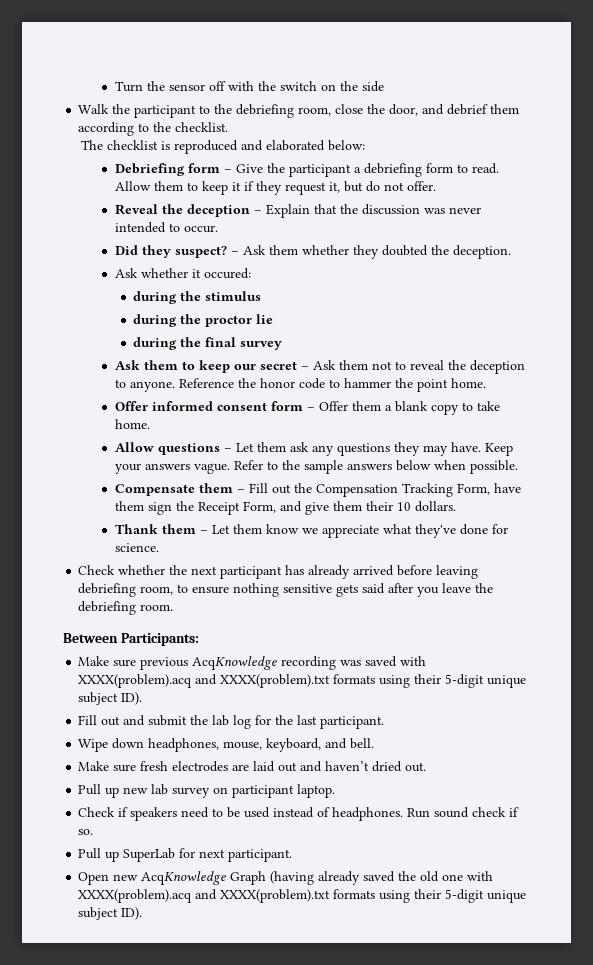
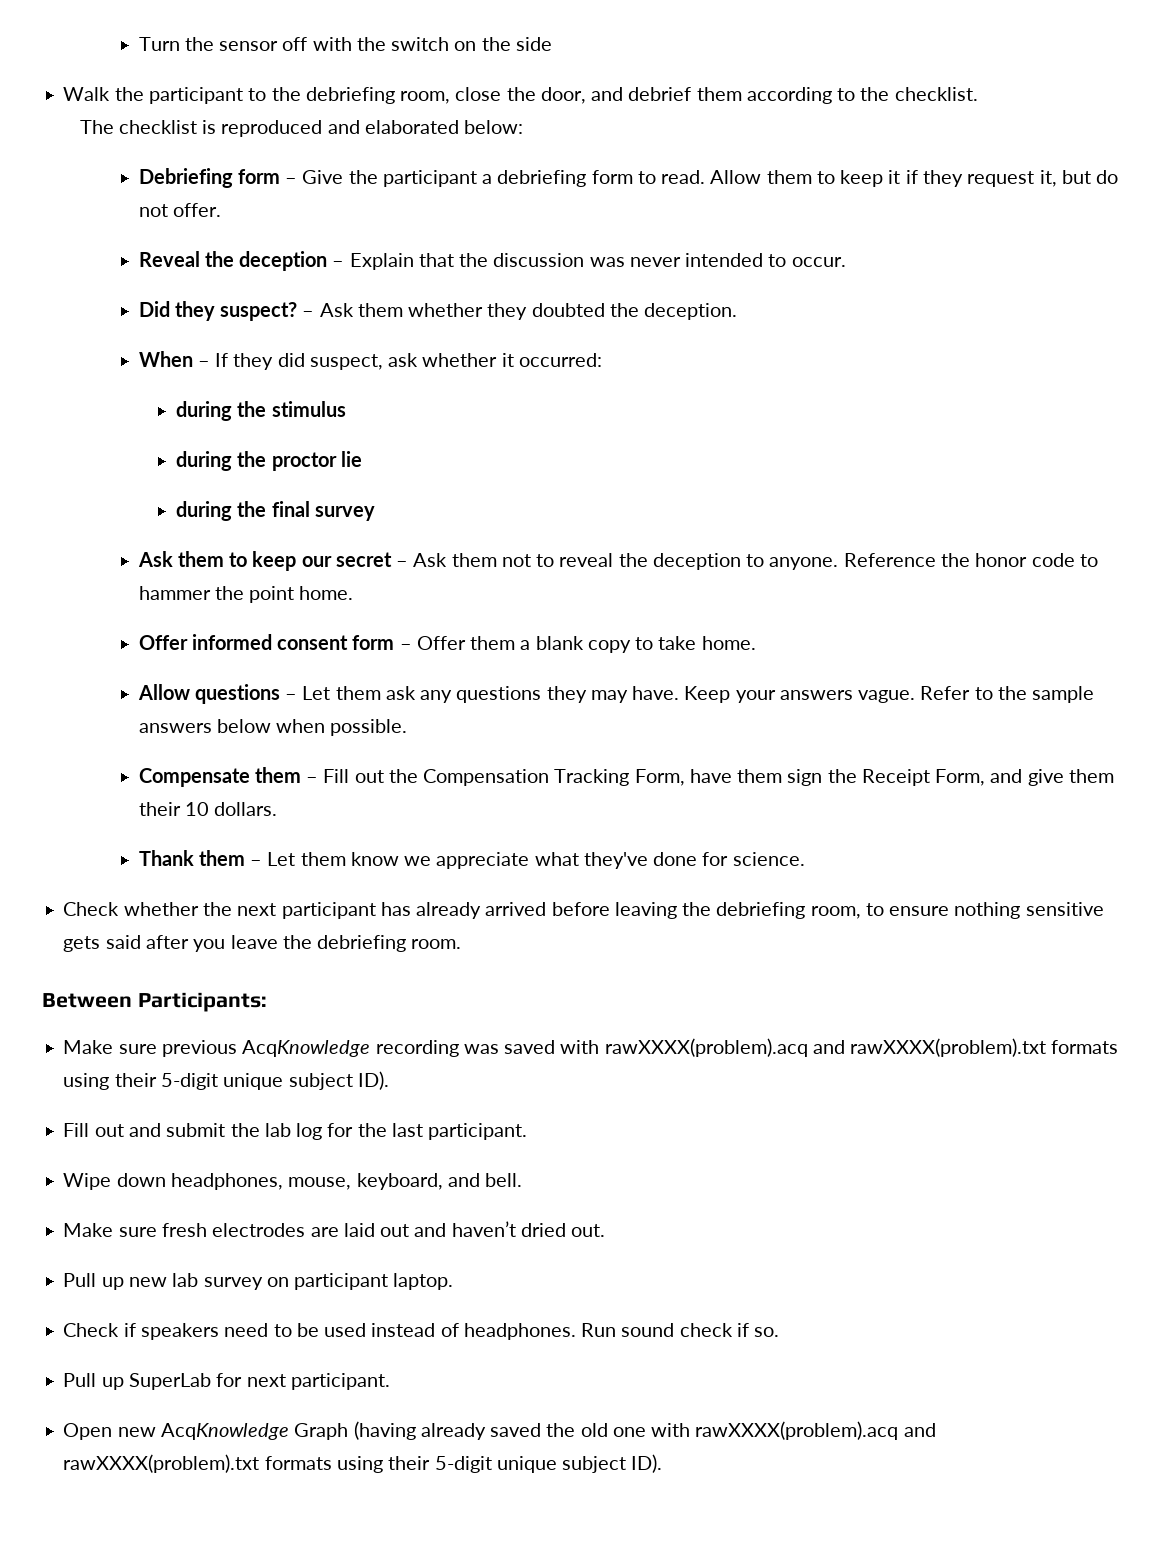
- Ask whether it occured:
+ When – If they did suspect, ask whether it occurred:
- Check whether the next participant has already arrived before leaving debriefing room, to ensure nothing sensitive gets said after you leave the debriefing room.
+ Check whether the next participant has already arrived before leaving the debriefing room, to ensure nothing sensitive gets said after you leave the debriefing room.
- Make sure previous AcqKnowledge recording was saved with XXXX(problem).acq and XXXX(problem).txt formats using their 5-digit unique subject ID).
+ Make sure previous AcqKnowledge recording was saved with rawXXXX(problem).acq and rawXXXX(problem).txt formats using their 5-digit unique subject ID).
- Open new AcqKnowledge Graph (having already saved the old one with XXXX(problem).acq and XXXX(problem).txt formats using their 5-digit unique subject ID).
+ Open new AcqKnowledge Graph (having already saved the old one with rawXXXX(problem).acq and rawXXXX(problem).txt formats using their 5-digit unique subject ID).

